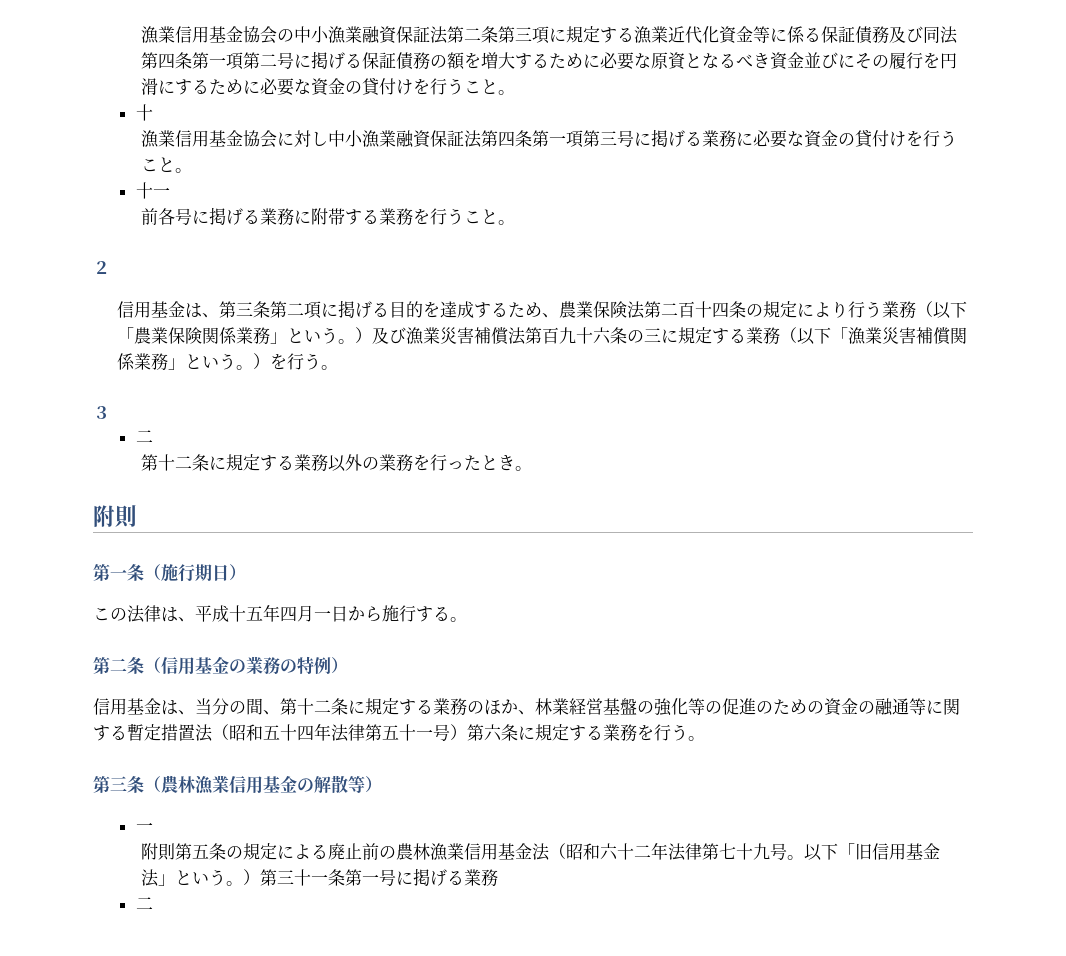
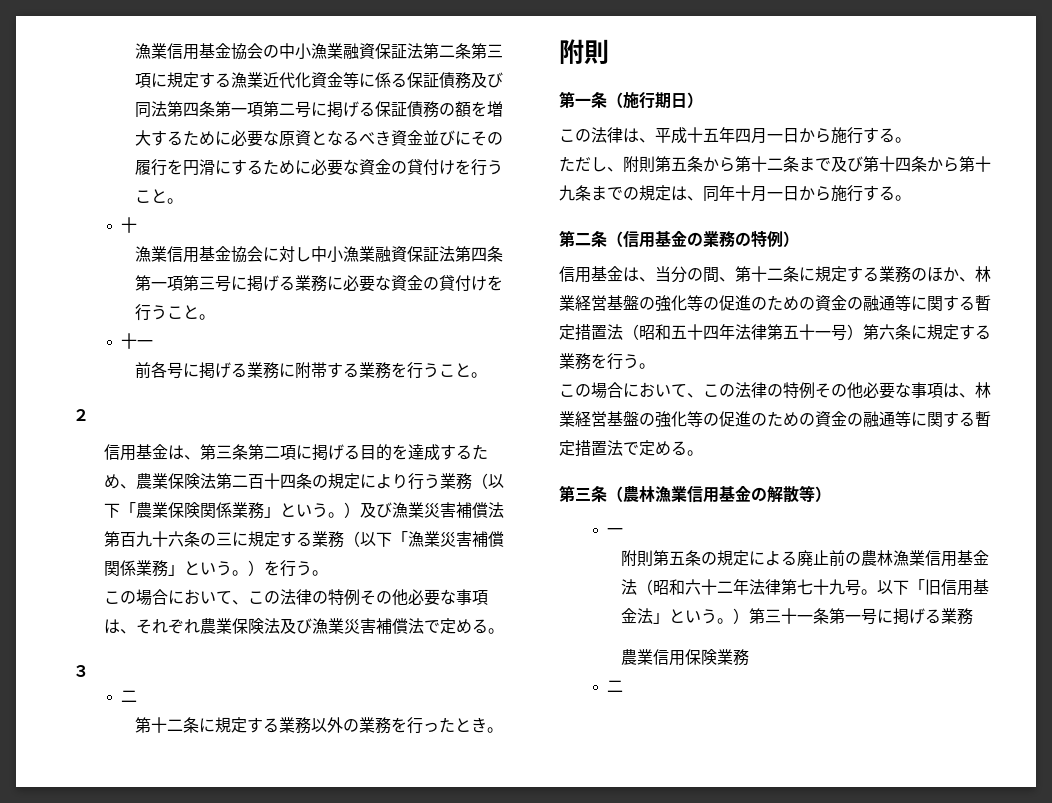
+ この場合において、この法律の特例その他必要な事項は、それぞれ農業保険法及び漁業災害補償法で定める。
+ ただし、附則第五条から第十二条まで及び第十四条から第十九条までの規定は、同年十月一日から施行する。
+ この場合において、この法律の特例その他必要な事項は、林業経営基盤の強化等の促進のための資金の融通等に関する暫定措置法で定める。
+ 農業信用保険業務

